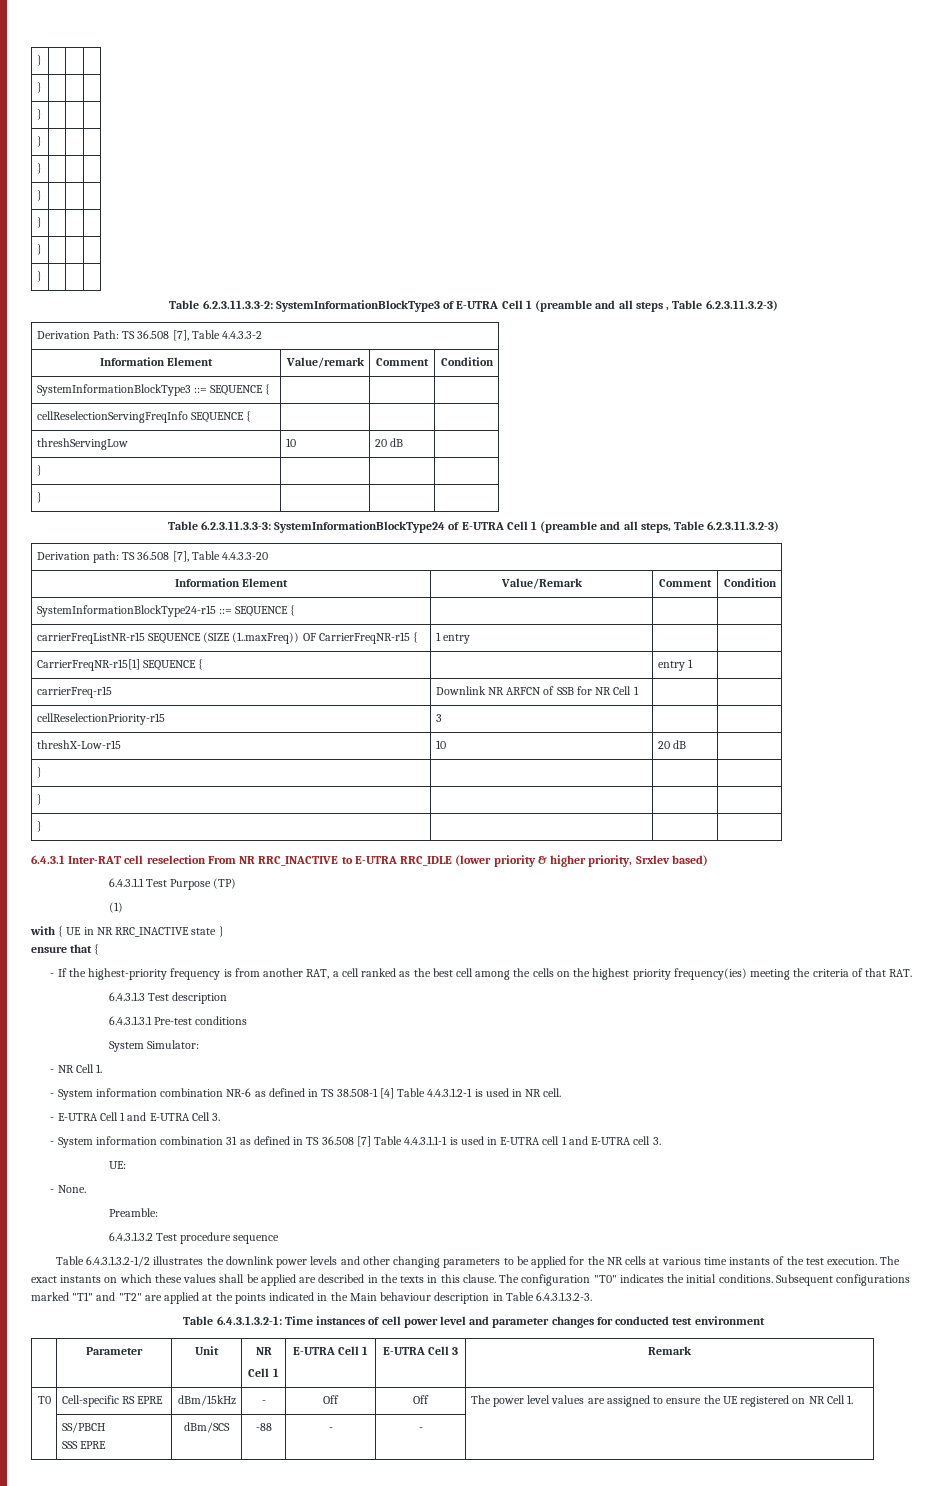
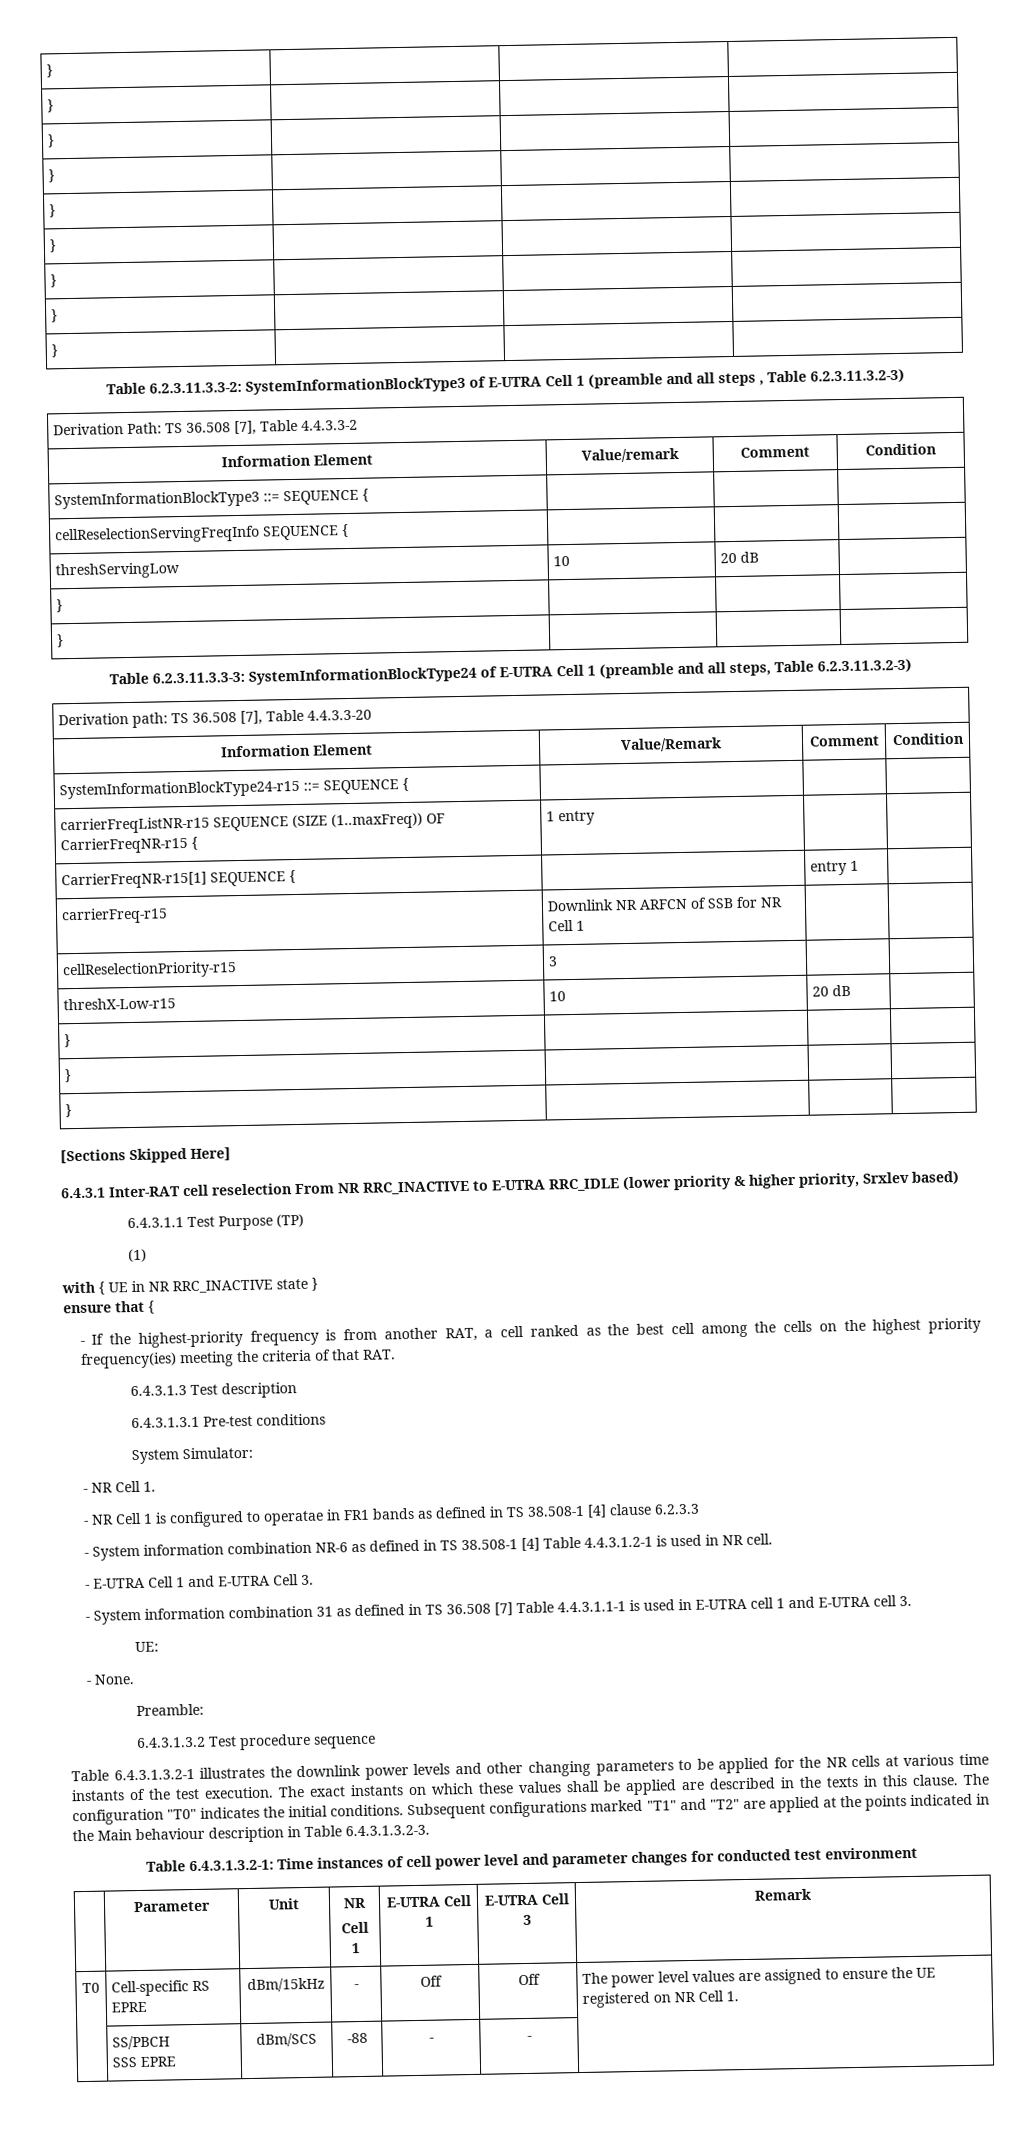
+ [Sections Skipped Here]
+ - NR Cell 1 is configured to operatae in FR1 bands as defined in TS 38.508-1 [4] clause 6.2.3.3
- Table 6.4.3.1.3.2-1/2 illustrates the downlink power levels and other changing parameters to be applied for the NR cells at various time instants of the test execution.
+ Table 6.4.3.1.3.2-1 illustrates the downlink power levels and other changing parameters to be applied for the NR cells at various time instants of the test execution.

